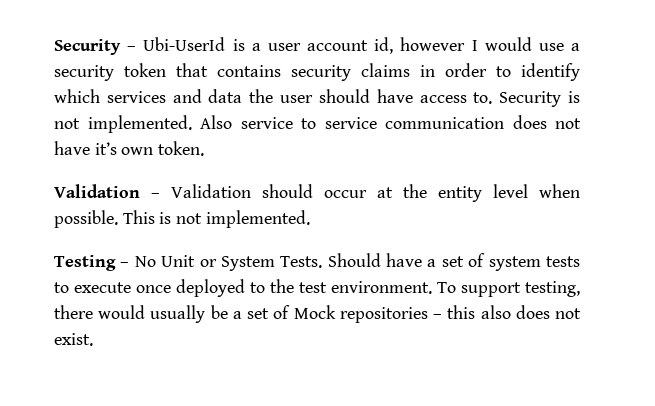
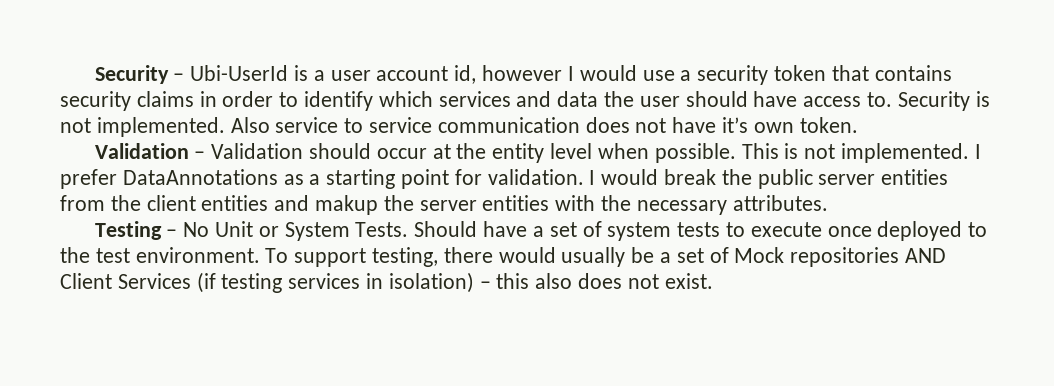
+ I prefer DataAnnotations as a starting point for validation. I would break the public server entities from the client entities and makup the server entities with the necessary attributes.
- To support testing, there would usually be a set of Mock repositories – this also does not exist.
+ To support testing, there would usually be a set of Mock repositories AND Client Services (if testing services in isolation) – this also does not exist.

